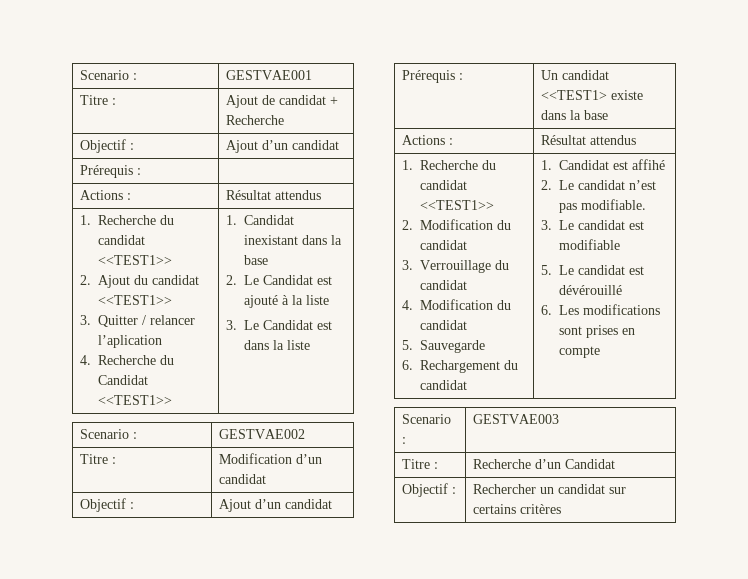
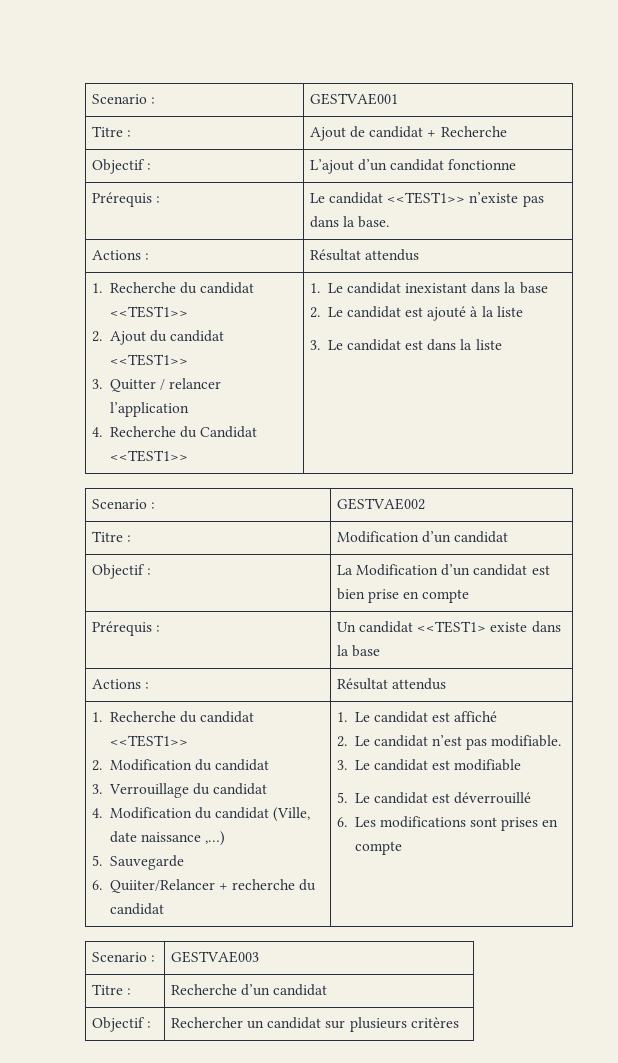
  Titre : | Ajout de candidat + Recherche
- Objectif : | Ajout d’un candidat
- Prérequis : |
+ Objectif : | L’ajout d’un candidat fonctionne
+ Prérequis : | Le candidat <<TEST1>> n’existe pas dans la base.
- 3. Quitter / relancer l’aplication
+ 3. Quitter / relancer l’application
- 1. Candidat inexistant dans la base
+ 1. Le candidat inexistant dans la base
- 2. Le Candidat est ajouté à la liste
+ 2. Le candidat est ajouté à la liste
- 3. Le Candidat est dans la liste
+ 3. Le candidat est dans la liste
  Titre : | Modification d’un candidat
- Objectif : | Ajout d’un candidat
+ Objectif : | La Modification d’un candidat est bien prise en compte
- 4. Modification du candidat
+ 4. Modification du candidat (Ville, date naissance ,…)
- 6. Rechargement du candidat
+ 6. Quiiter/Relancer + recherche du candidat
- 1. Candidat est affihé
+ 1. Le candidat est affiché
- 5. Le candidat est dévérouillé
+ 5. Le candidat est déverrouillé
- Titre : | Recherche d’un Candidat
+ Titre : | Recherche d’un candidat
- Objectif : | Rechercher un candidat sur certains critères
+ Objectif : | Rechercher un candidat sur plusieurs critères

